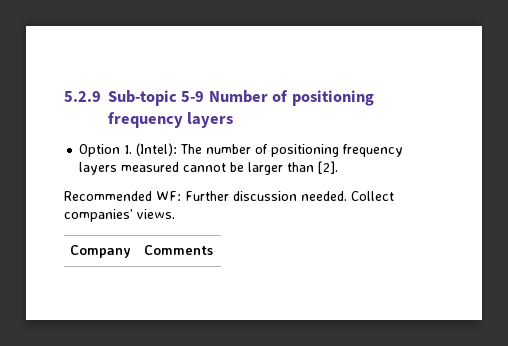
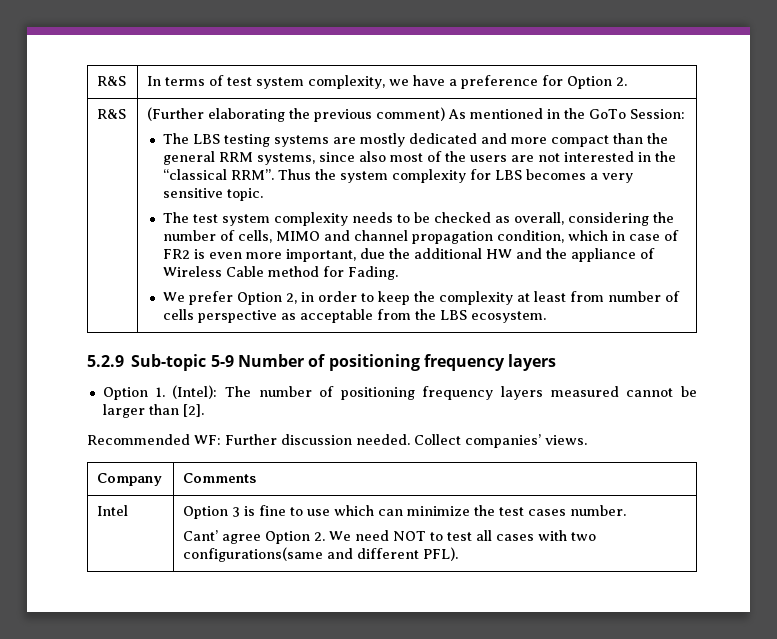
+ R&S | In terms of test system complexity, we have a preference for Option 2.
+ R&S | (Further elaborating the previous comment) As mentioned in the GoTo Session:
+ The LBS testing systems are mostly dedicated and more compact than the general RRM systems, since also most of the users are not interested in the “classical RRM”. Thus the system complexity for LBS becomes a very sensitive topic.
+ The test system complexity needs to be checked as overall, considering the number of cells, MIMO and channel propagation condition, which in case of FR2 is even more important, due the additional HW and the appliance of Wireless Cable method for Fading.
+ We prefer Option 2, in order to keep the complexity at least from number of cells perspective as acceptable from the LBS ecosystem.
+ Intel | Option 3 is fine to use which can minimize the test cases number.
+ Cant’ agree Option 2. We need NOT to test all cases with two configurations(same and different PFL).

